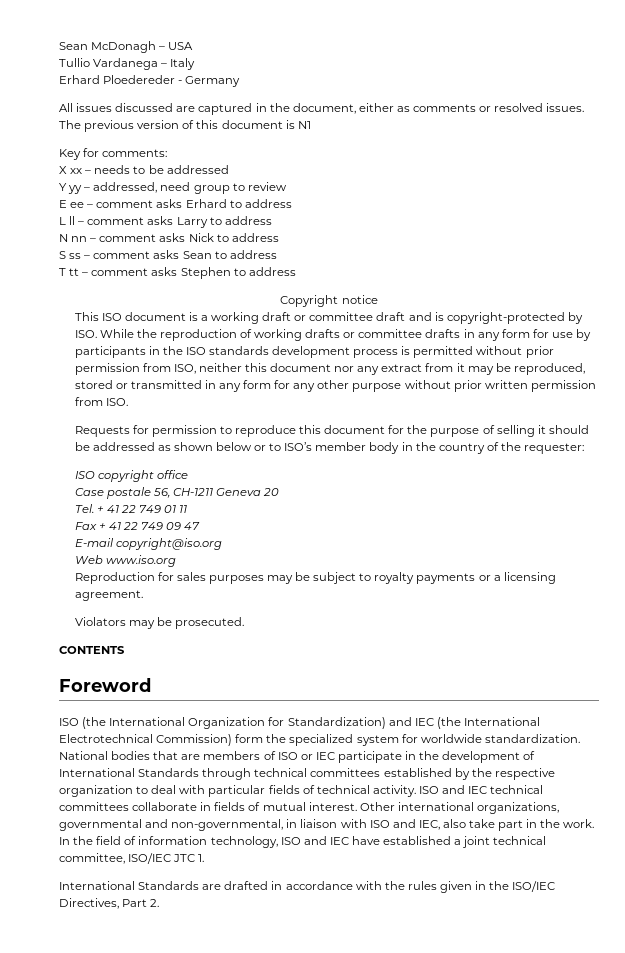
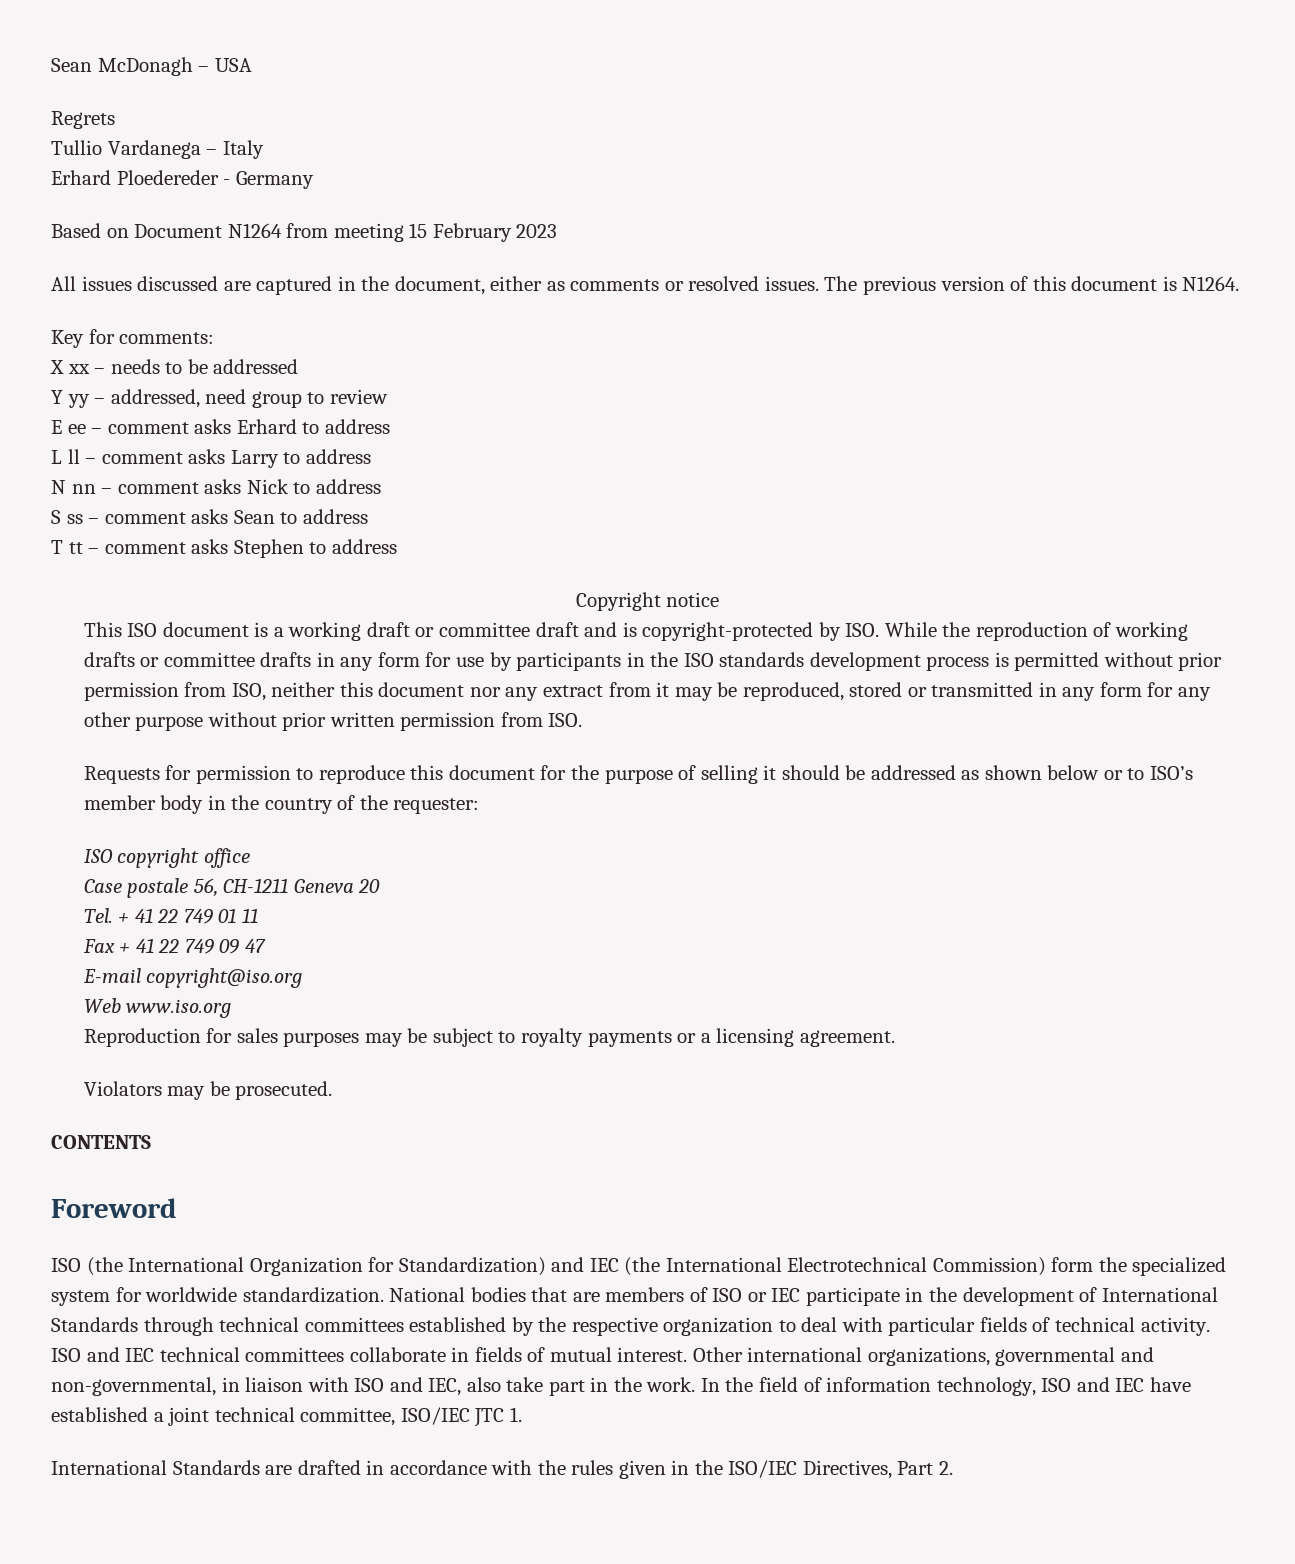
+ Regrets
+ Based on Document N1264 from meeting 15 February 2023
- The previous version of this document is N1
+ The previous version of this document is N1264.

